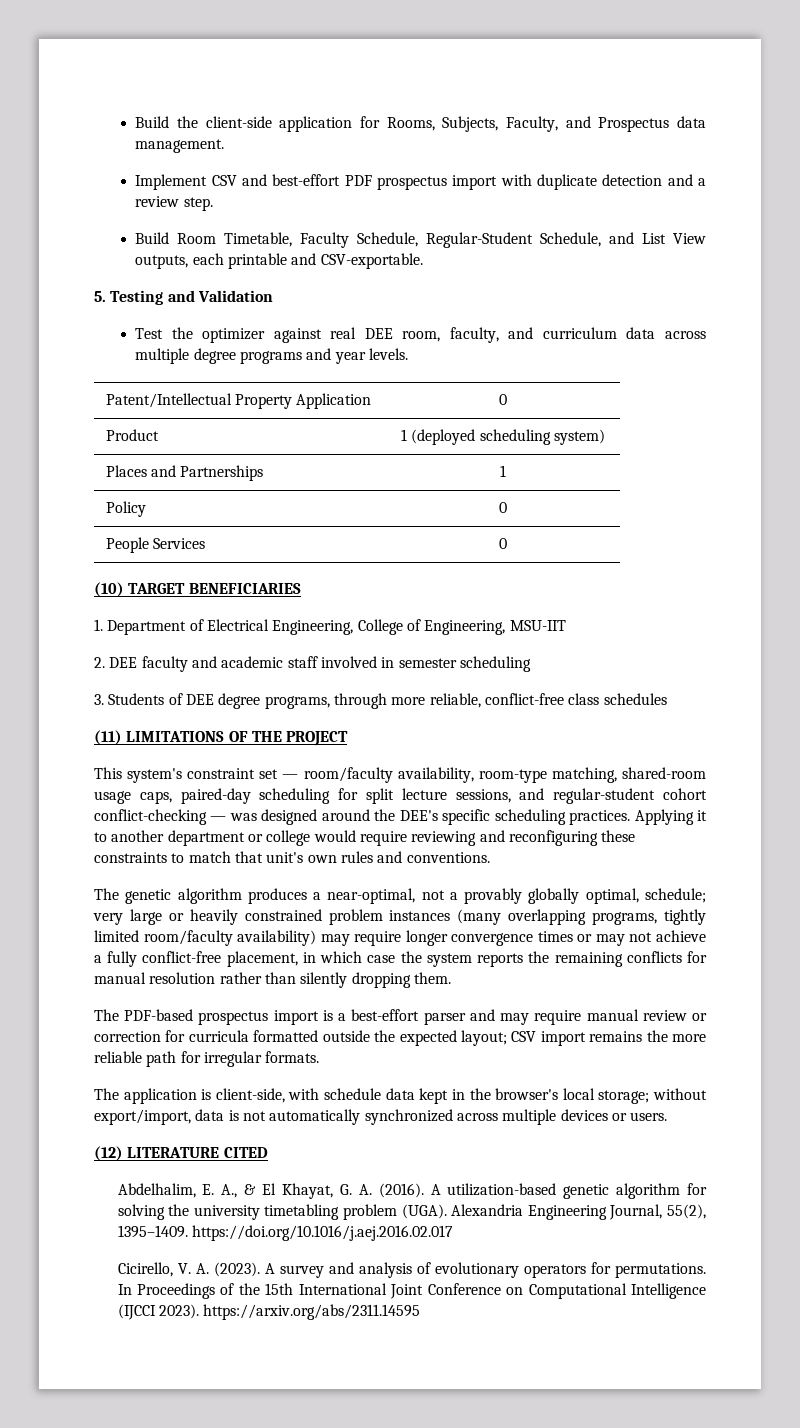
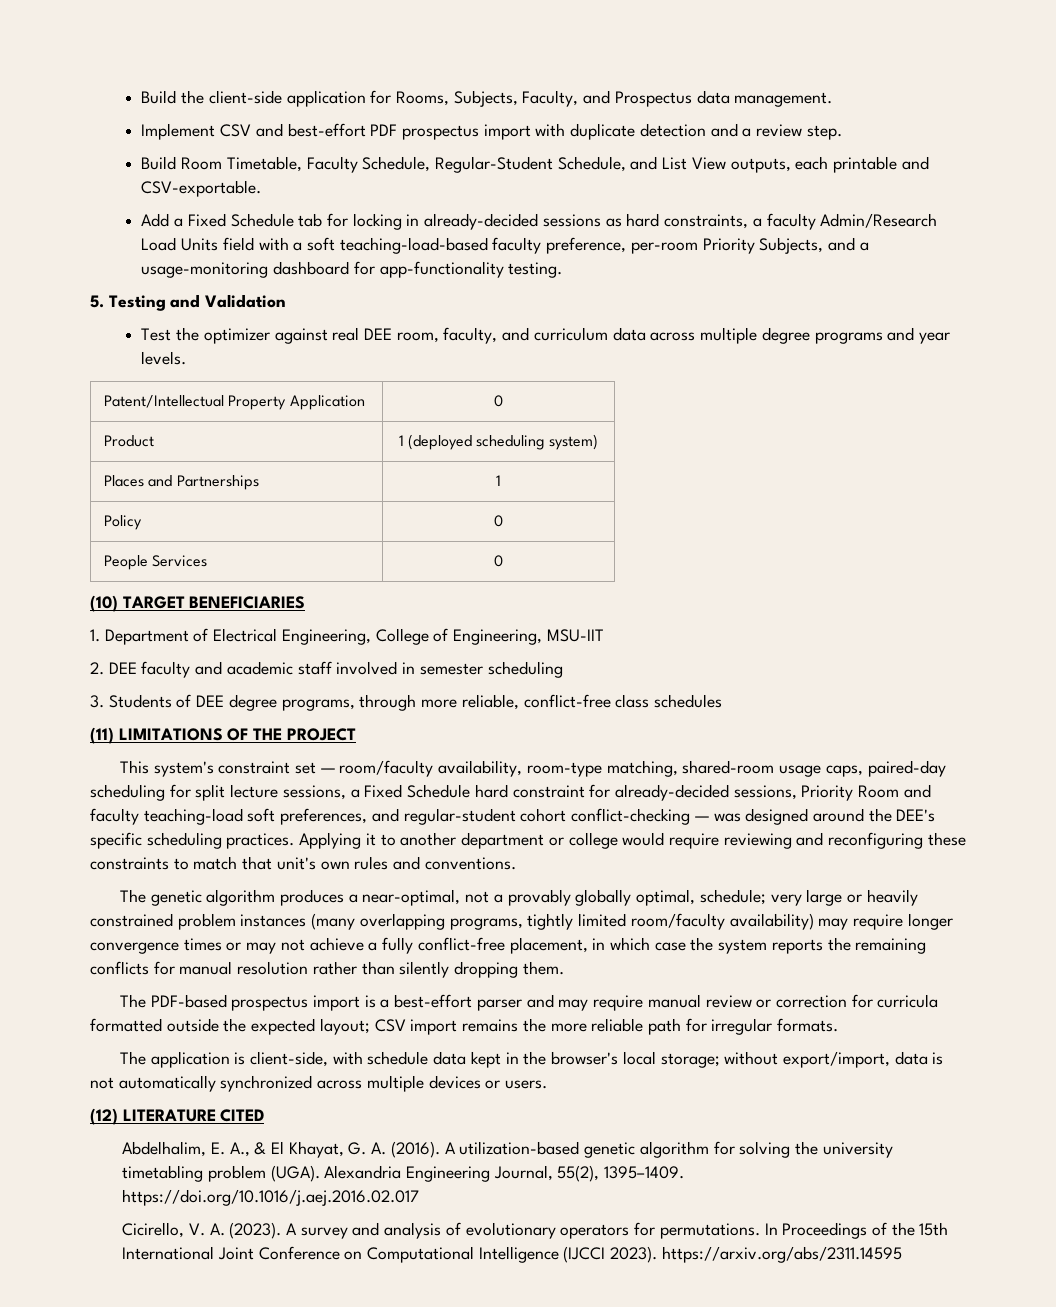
+ Add a Fixed Schedule tab for locking in already-decided sessions as hard constraints, a faculty Admin/Research Load Units field with a soft teaching-load-based faculty preference, per-room Priority Subjects, and a usage-monitoring dashboard for app-functionality testing.
- This system's constraint set — room/faculty availability, room-type matching, shared-room usage caps, paired-day scheduling for split lecture sessions, and regular-student cohort conflict-checking — was designed around the DEE's specific scheduling practices.
+ This system's constraint set — room/faculty availability, room-type matching, shared-room usage caps, paired-day scheduling for split lecture sessions, a Fixed Schedule hard constraint for already-decided sessions, Priority Room and faculty teaching-load soft preferences, and regular-student cohort conflict-checking — was designed around the DEE's specific scheduling practices.

